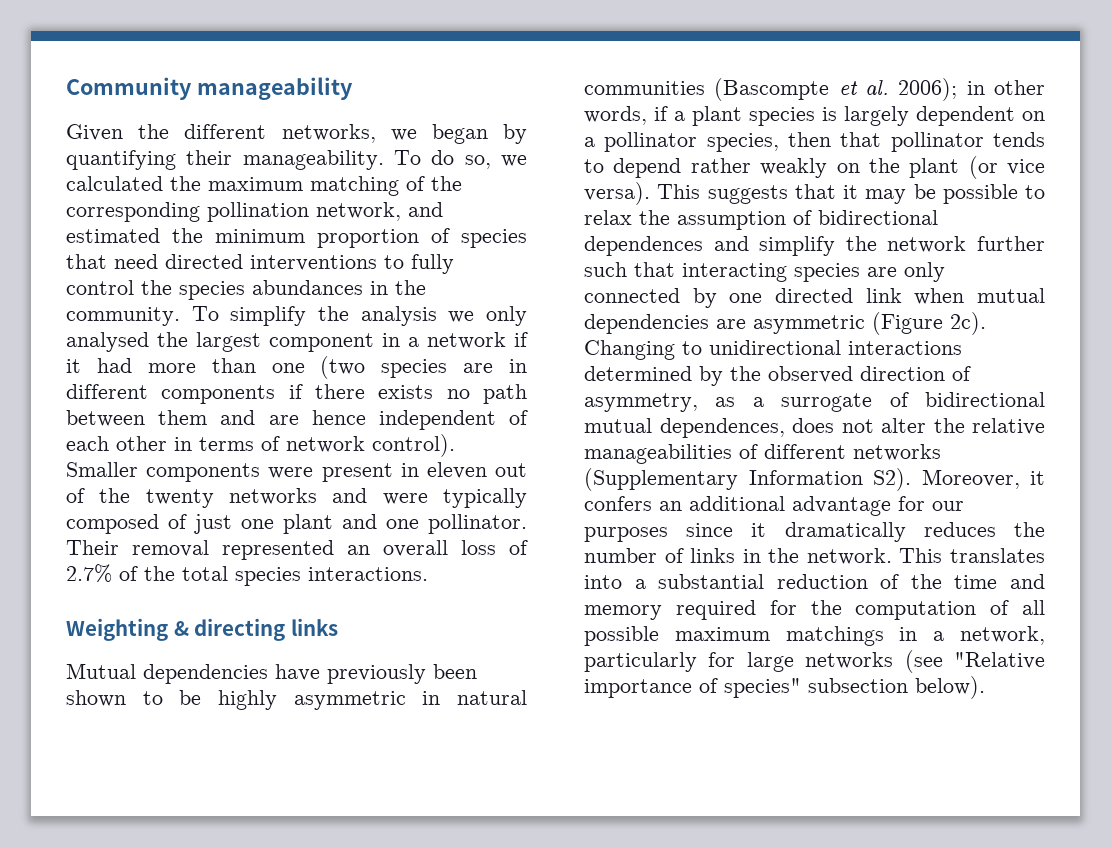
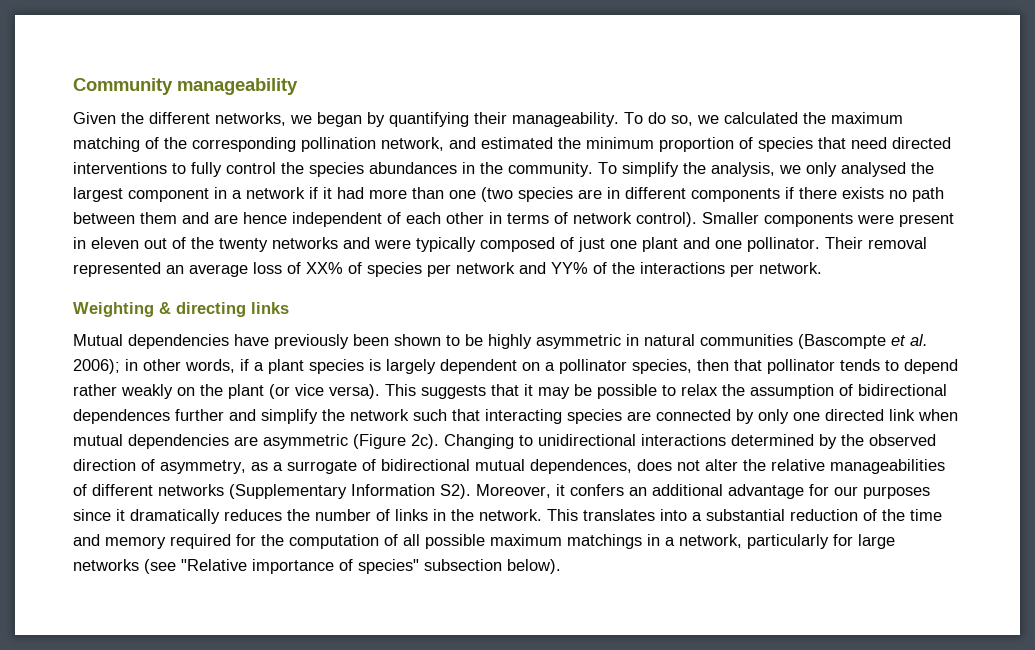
- To simplify the analysis we only analysed the largest component in a network if it had more than one (two species are in different components if there exists no path between them and are hence independent of each other in terms of network control).
+ To simplify the analysis, we only analysed the largest component in a network if it had more than one (two species are in different components if there exists no path between them and are hence independent of each other in terms of network control).
- Their removal represented an overall loss of 2.7% of the total species interactions.
+ Their removal represented an average loss of XX% of species per network and YY% of the interactions per network.
- This suggests that it may be possible to relax the assumption of bidirectional dependences and simplify the network further such that interacting species are only connected by one directed link when mutual dependencies are asymmetric (Figure 2c).
+ This suggests that it may be possible to relax the assumption of bidirectional dependences further and simplify the network such that interacting species are connected by only one directed link when mutual dependencies are asymmetric (Figure 2c).

